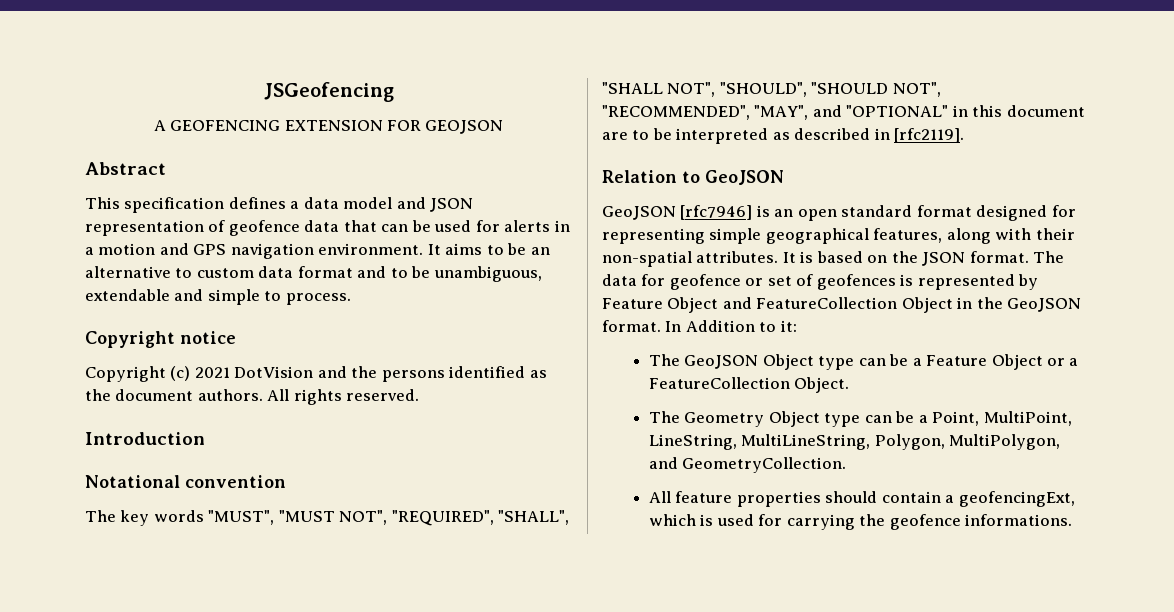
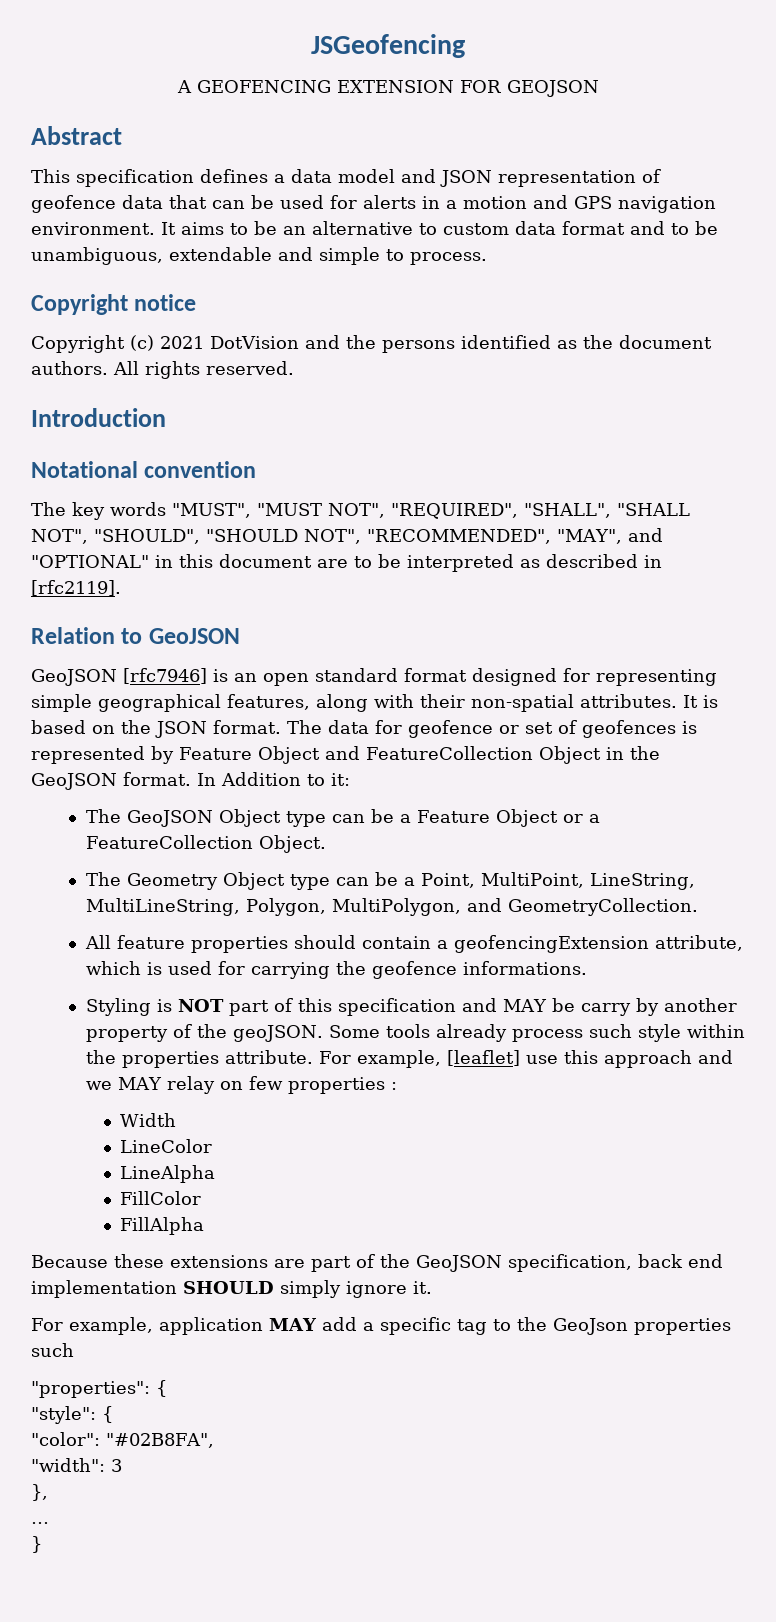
- All feature properties should contain a geofencingExt, which is used for carrying the geofence informations.
+ All feature properties should contain a geofencingExtension attribute, which is used for carrying the geofence informations.
+ Styling is NOT part of this specification and MAY be carry by another property of the geoJSON. Some tools already process such style within the properties attribute. For example, [leaflet] use this approach and we MAY relay on few properties :
+ Width
+ LineColor
+ LineAlpha
+ FillColor
+ FillAlpha
+ Because these extensions are part of the GeoJSON specification, back end implementation SHOULD simply ignore it.
+ For example, application MAY add a specific tag to the GeoJson properties such
+ "properties": {
+ "style": {
+ "color": "#02B8FA",
+ "width": 3
+ },
+ …
+ }

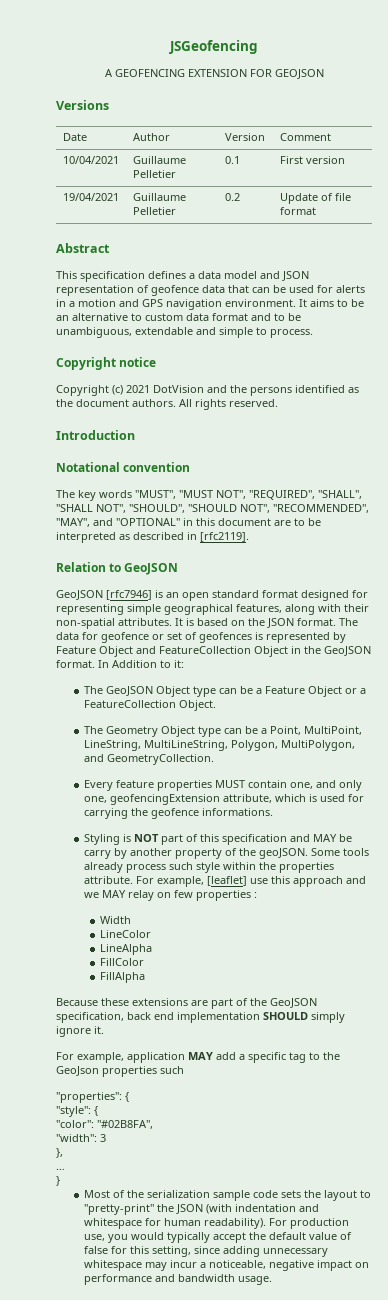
+ Versions
+ Date | Author | Version | Comment
+ 10/04/2021 | Guillaume Pelletier | 0.1 | First version
+ 19/04/2021 | Guillaume Pelletier | 0.2 | Update of file format
- All feature properties should contain a geofencingExtension attribute, which is used for carrying the geofence informations.
+ Every feature properties MUST contain one, and only one, geofencingExtension attribute, which is used for carrying the geofence informations.
+ Most of the serialization sample code sets the layout to "pretty-print" the JSON (with indentation and whitespace for human readability). For production use, you would typically accept the default value of false for this setting, since adding unnecessary whitespace may incur a noticeable, negative impact on performance and bandwidth usage.

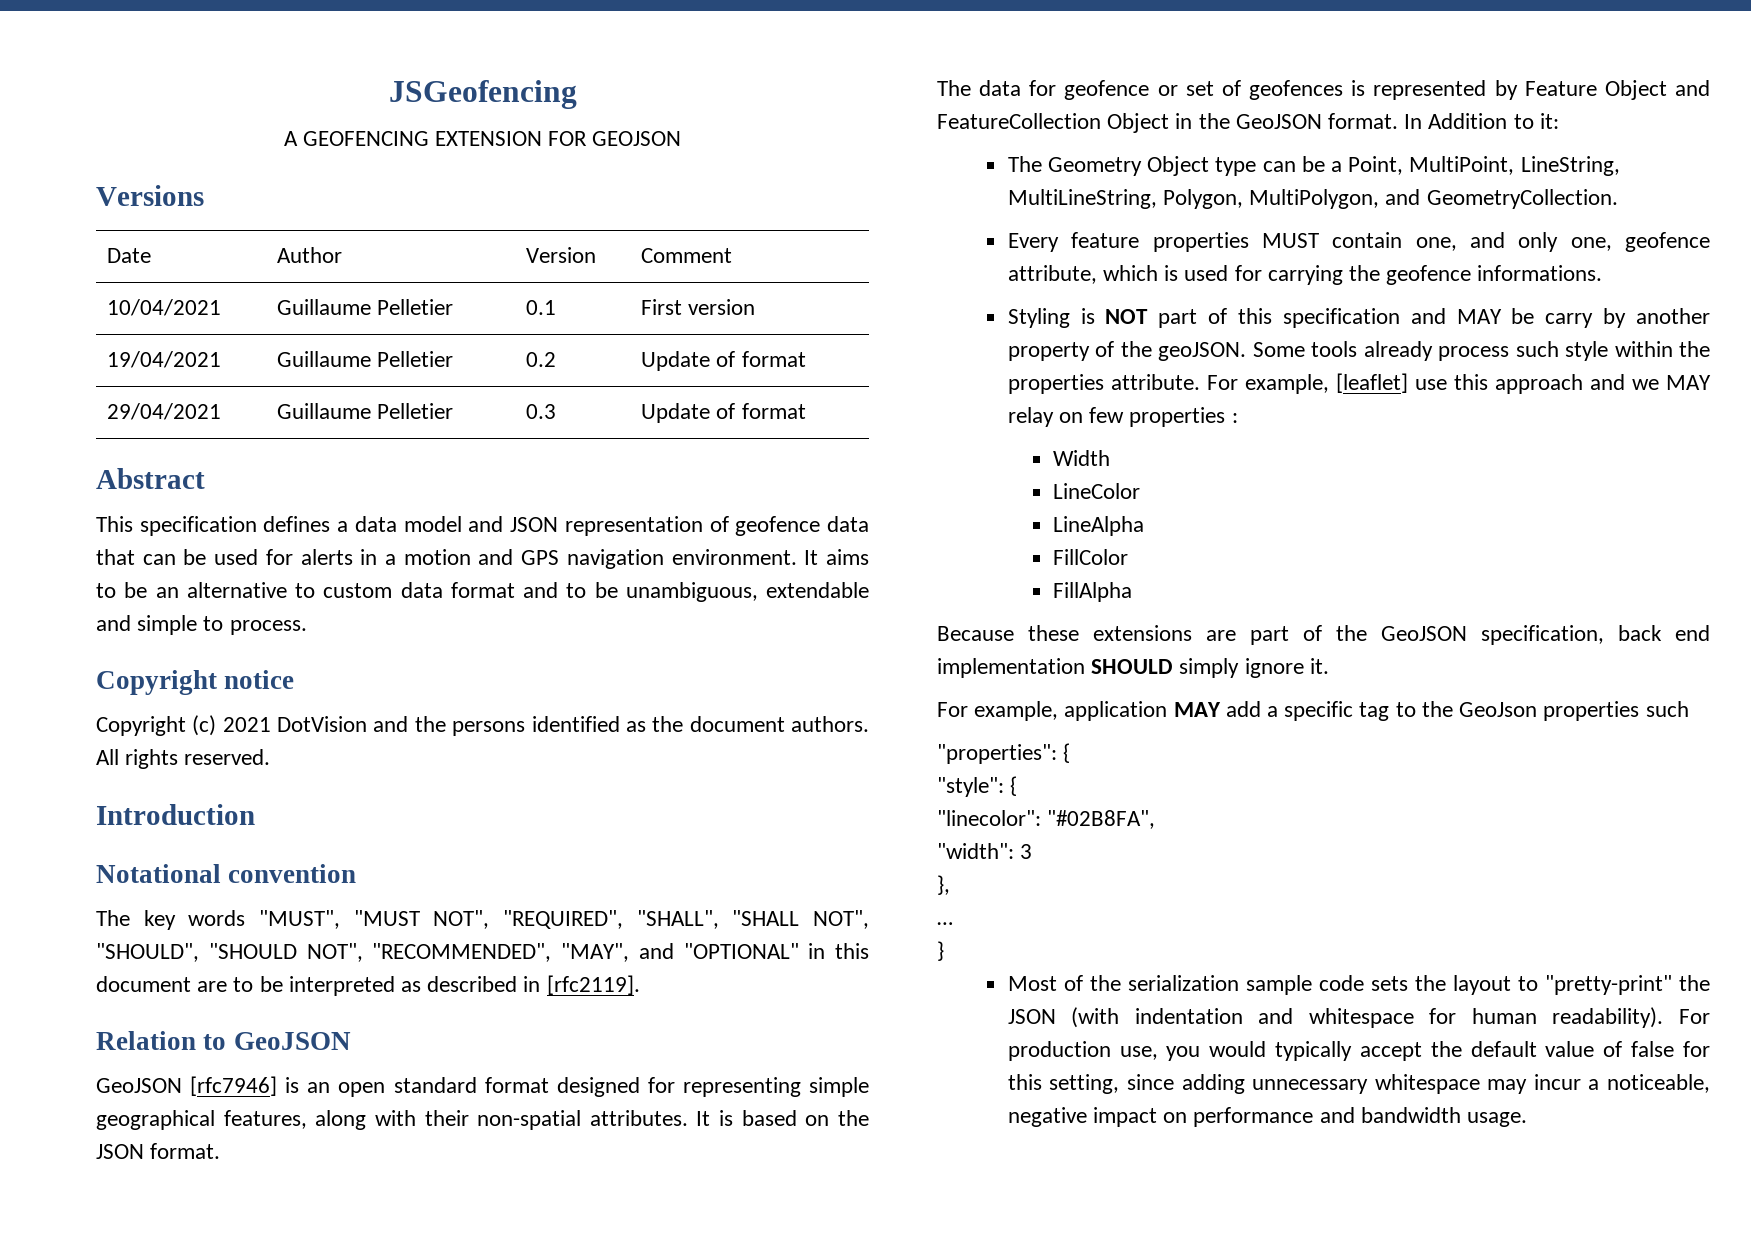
- 19/04/2021 | Guillaume Pelletier | 0.2 | Update of file format
+ 19/04/2021 | Guillaume Pelletier | 0.2 | Update of format
+ 29/04/2021 | Guillaume Pelletier | 0.3 | Update of format
- It is based on the JSON format. The data for geofence or set of geofences is represented by Feature Object and FeatureCollection Object in the GeoJSON format.
+ It is based on the JSON format.
+ The data for geofence or set of geofences is represented by Feature Object and FeatureCollection Object in the GeoJSON format.
- The GeoJSON Object type can be a Feature Object or a FeatureCollection Object.
- Every feature properties MUST contain one, and only one, geofencingExtension attribute, which is used for carrying the geofence informations.
+ Every feature properties MUST contain one, and only one, geofence attribute, which is used for carrying the geofence informations.
- "color": "#02B8FA",
+ "linecolor": "#02B8FA",

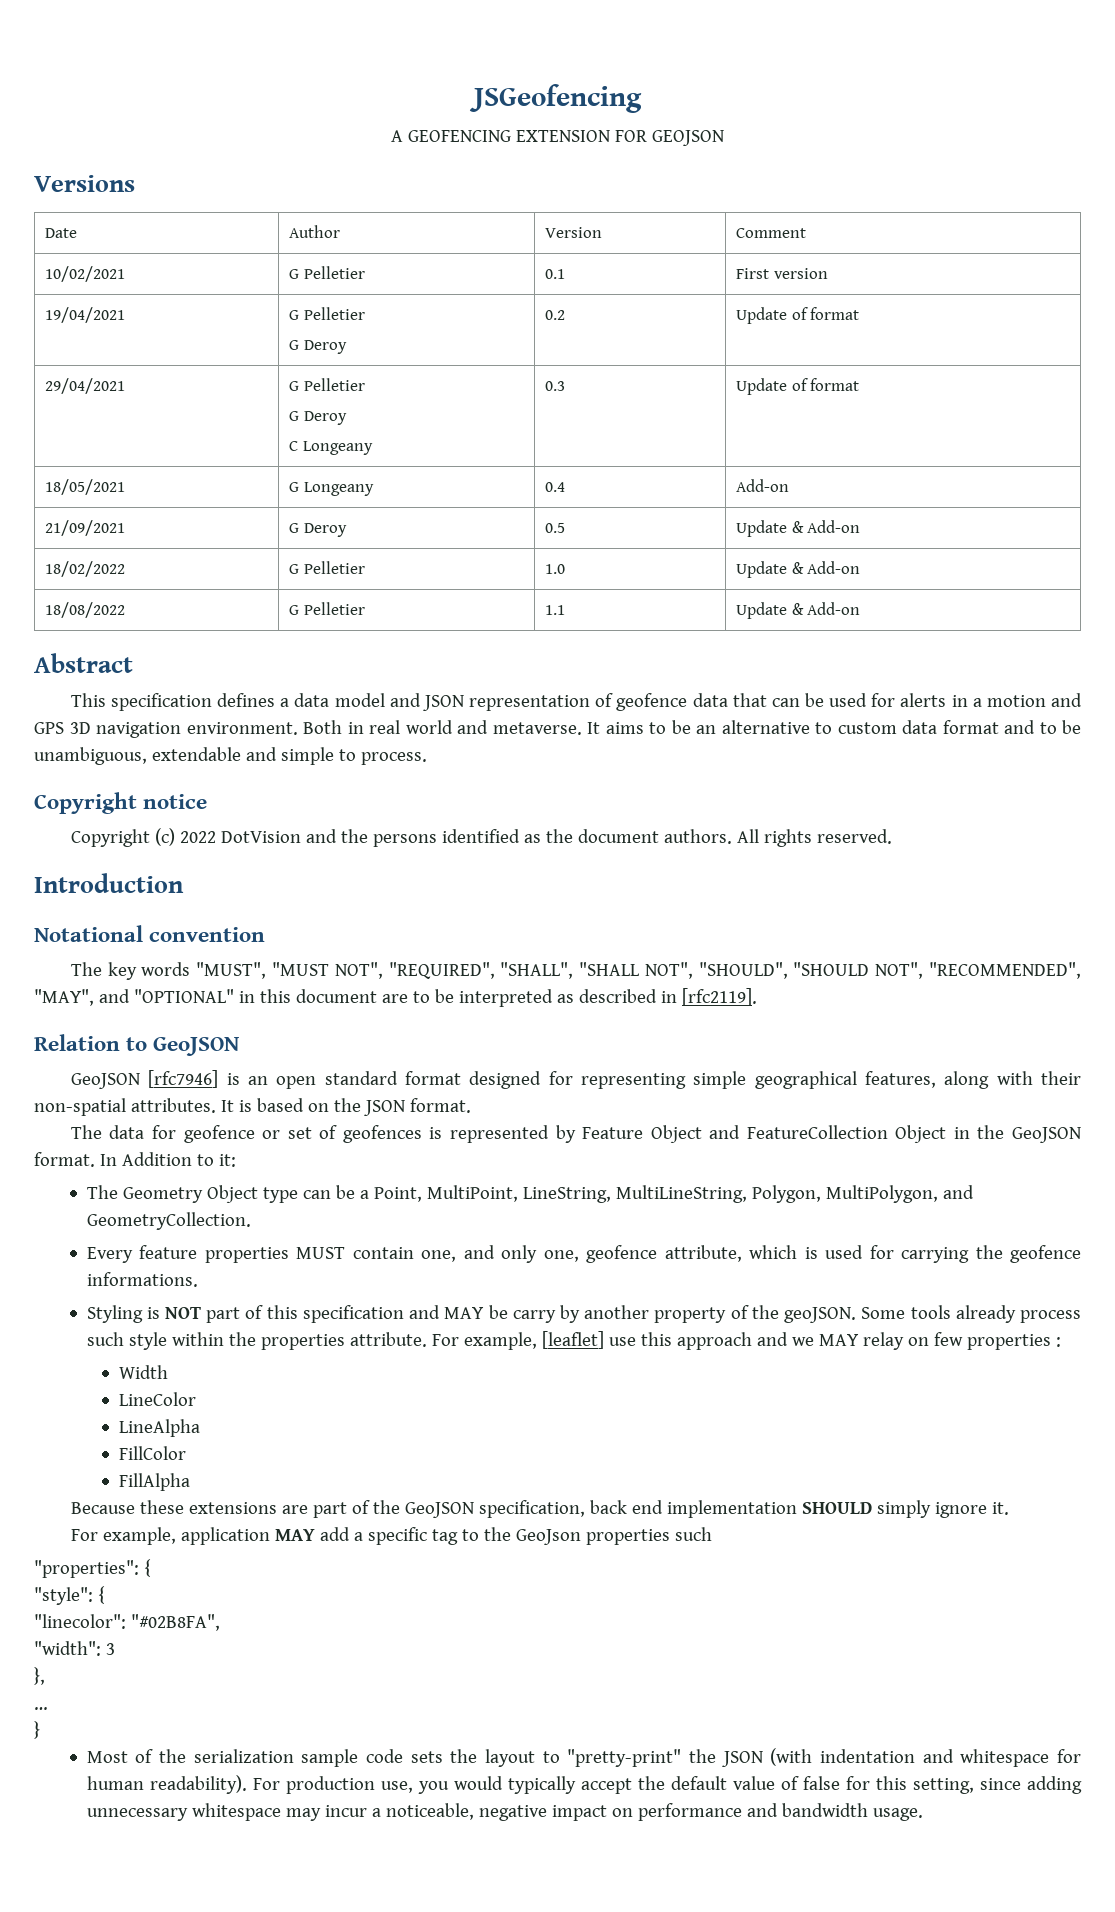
- 10/04/2021 | Guillaume Pelletier | 0.1 | First version
+ 10/02/2021 | G Pelletier | 0.1 | First version
- 19/04/2021 | Guillaume Pelletier | 0.2 | Update of format
+ 19/04/2021 | G Pelletier
+ G Deroy | 0.2 | Update of format
- 29/04/2021 | Guillaume Pelletier | 0.3 | Update of format
+ 29/04/2021 | G Pelletier
+ G Deroy
+ C Longeany | 0.3 | Update of format
+ 18/05/2021 | G Longeany | 0.4 | Add-on
+ 21/09/2021 | G Deroy | 0.5 | Update & Add-on
+ 18/02/2022 | G Pelletier | 1.0 | Update & Add-on
+ 18/08/2022 | G Pelletier | 1.1 | Update & Add-on
- This specification defines a data model and JSON representation of geofence data that can be used for alerts in a motion and GPS navigation environment.
+ This specification defines a data model and JSON representation of geofence data that can be used for alerts in a motion and GPS 3D navigation environment.
+ Both in real world and metaverse.
- Copyright (c) 2021 DotVision and the persons identified as the document authors.
+ Copyright (c) 2022 DotVision and the persons identified as the document authors.

